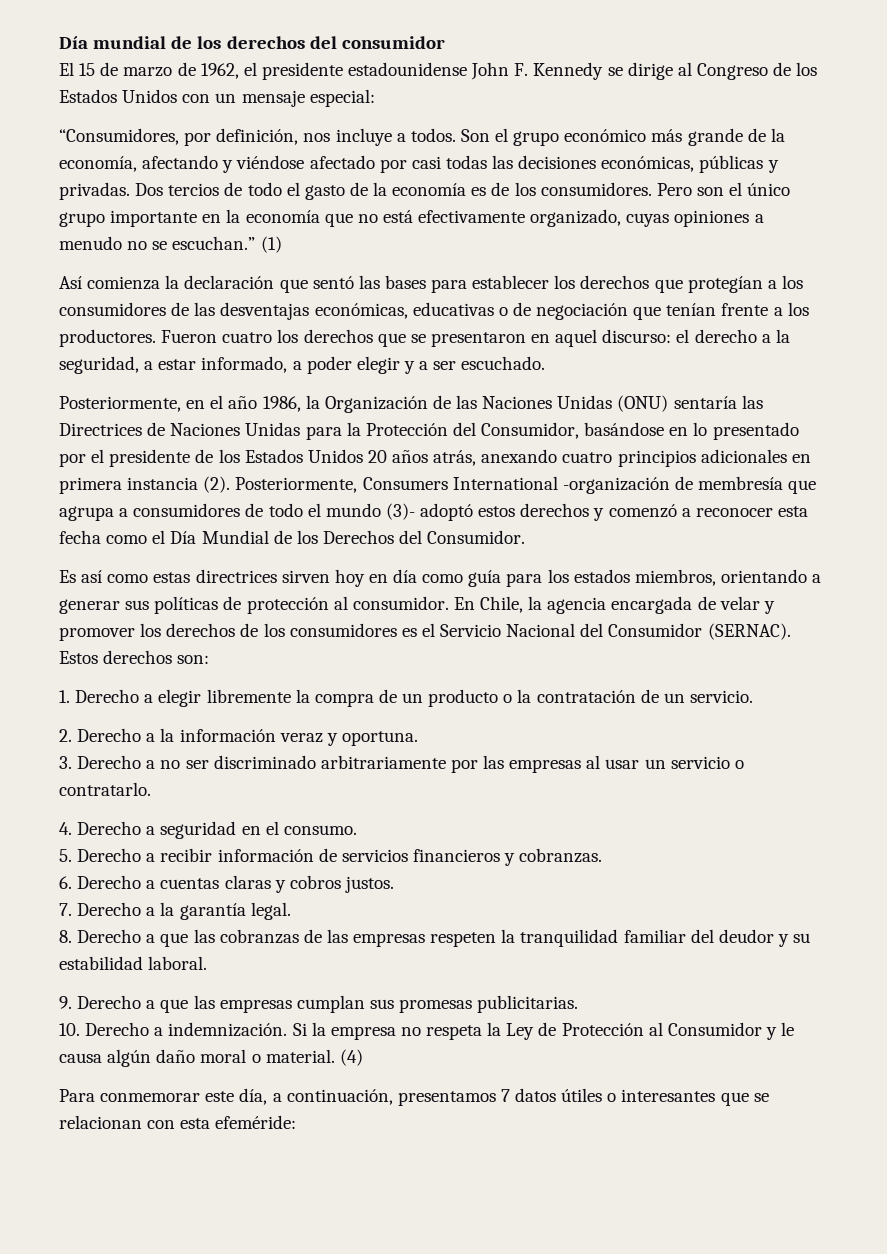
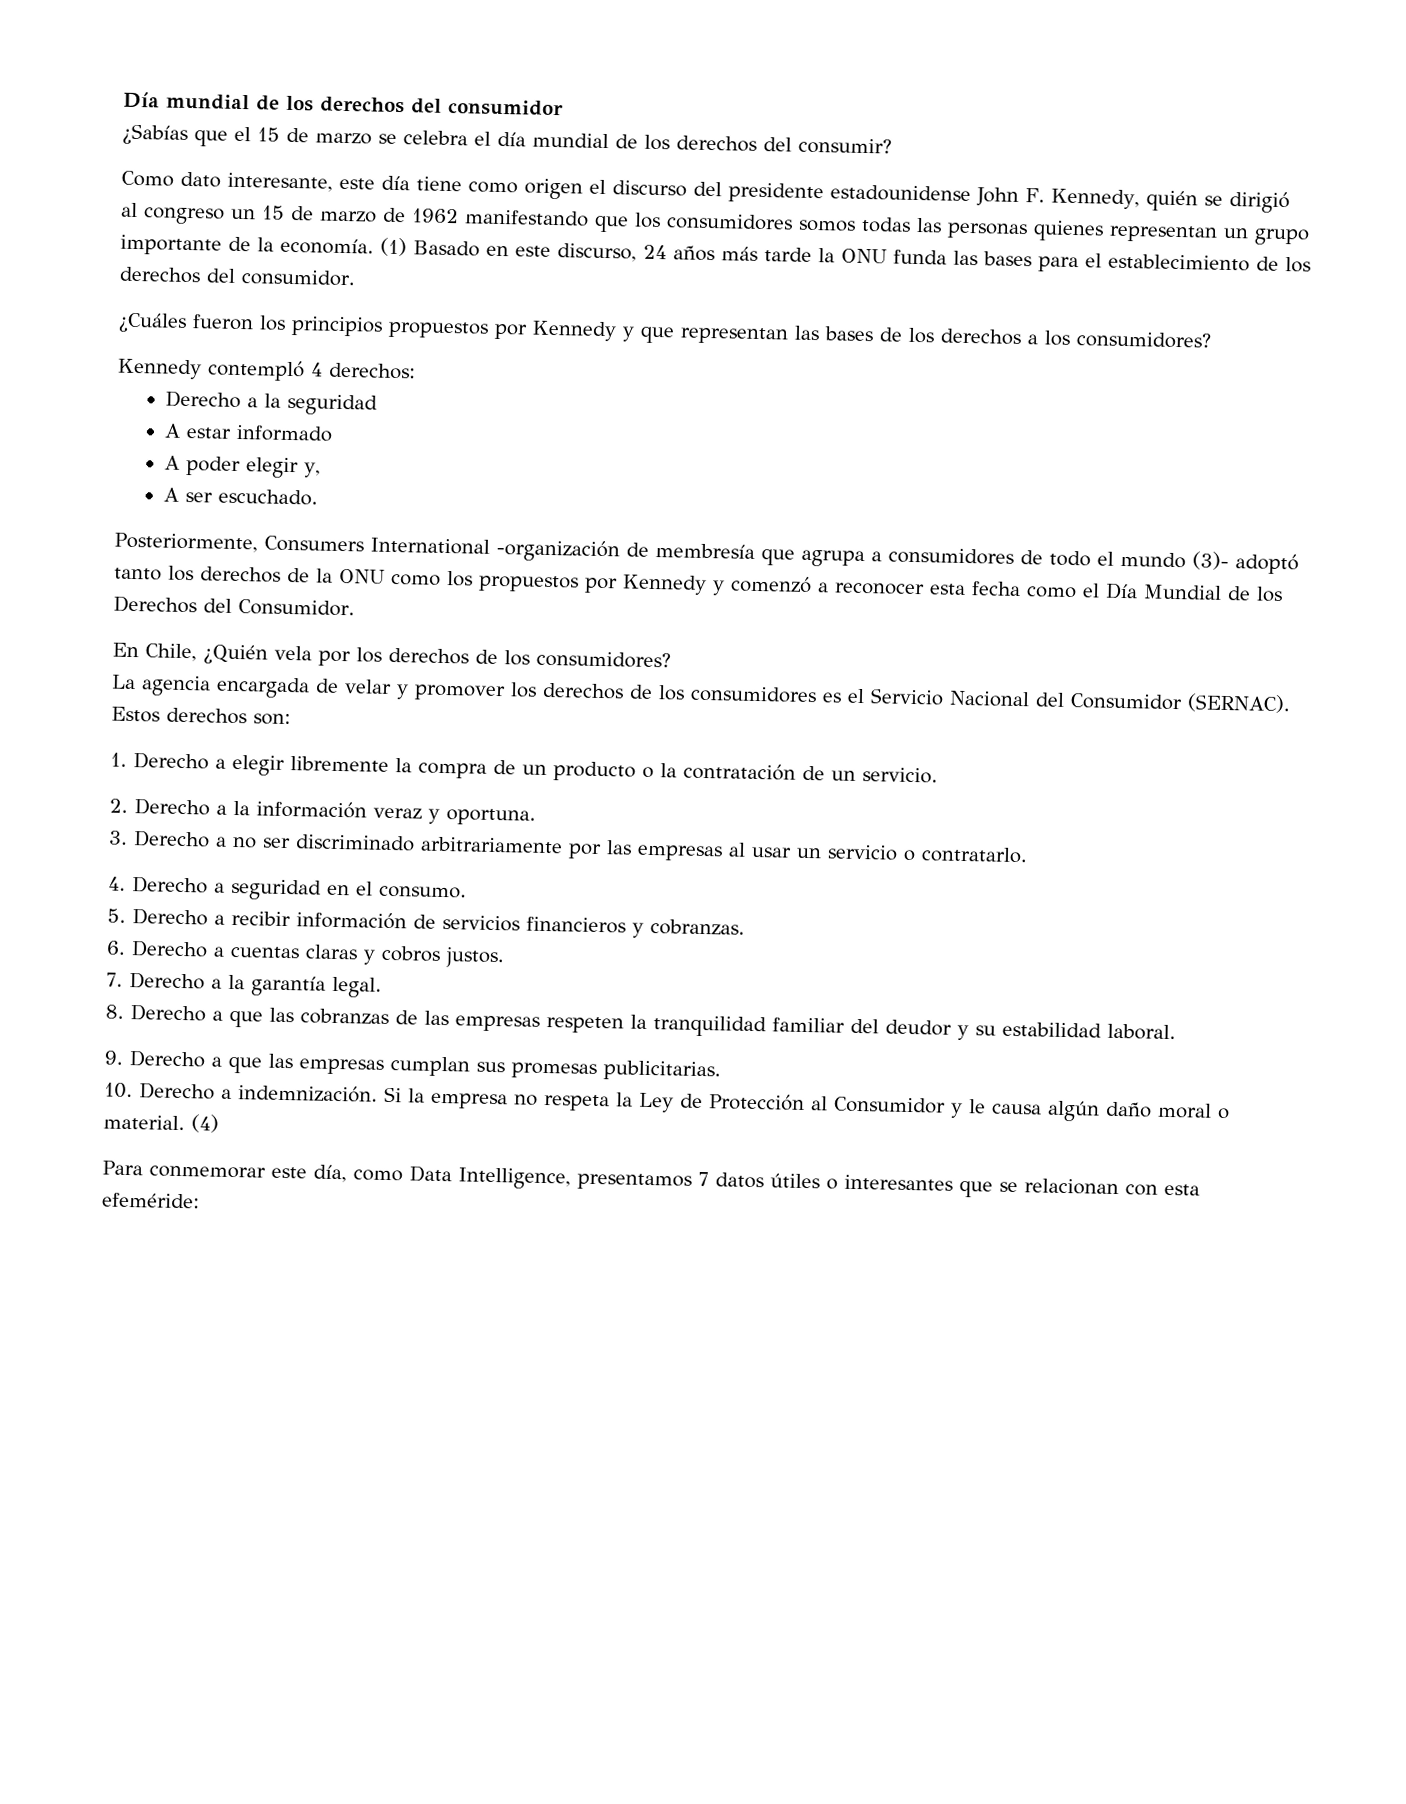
- El 15 de marzo de 1962, el presidente estadounidense John F. Kennedy se dirige al Congreso de los Estados Unidos con un mensaje especial:
- “Consumidores, por definición, nos incluye a todos. Son el grupo económico más grande de la economía, afectando y viéndose afectado por casi todas las decisiones económicas, públicas y privadas. Dos tercios de todo el gasto de la economía es de los consumidores. Pero son el único grupo importante en la economía que no está efectivamente organizado, cuyas opiniones a menudo no se escuchan.” (1)
- Así comienza la declaración que sentó las bases para establecer los derechos que protegían a los consumidores de las desventajas económicas, educativas o de negociación que tenían frente a los productores. Fueron cuatro los derechos que se presentaron en aquel discurso: el derecho a la seguridad, a estar informado, a poder elegir y a ser escuchado.
- Posteriormente, en el año 1986, la Organización de las Naciones Unidas (ONU) sentaría las Directrices de Naciones Unidas para la Protección del Consumidor, basándose en lo presentado por el presidente de los Estados Unidos 20 años atrás, anexando cuatro principios adicionales en primera instancia (2). Posteriormente, Consumers International -organización de membresía que agrupa a consumidores de todo el mundo (3)- adoptó estos derechos y comenzó a reconocer esta fecha como el Día Mundial de los Derechos del Consumidor.
+ ¿Sabías que el 15 de marzo se celebra el día mundial de los derechos del consumir?
+ Como dato interesante, este día tiene como origen el discurso del presidente estadounidense John F. Kennedy, quién se dirigió al congreso un 15 de marzo de 1962 manifestando que los consumidores somos todas las personas quienes representan un grupo importante de la economía. (1) Basado en este discurso, 24 años más tarde la ONU funda las bases para el establecimiento de los derechos del consumidor.
+ ¿Cuáles fueron los principios propuestos por Kennedy y que representan las bases de los derechos a los consumidores?
+ Kennedy contempló 4 derechos:
+ Derecho a la seguridad
+ A estar informado
+ A poder elegir y,
+ A ser escuchado.
+ Posteriormente, Consumers International -organización de membresía que agrupa a consumidores de todo el mundo (3)- adoptó tanto los derechos de la ONU como los propuestos por Kennedy y comenzó a reconocer esta fecha como el Día Mundial de los Derechos del Consumidor.
- Es así como estas directrices sirven hoy en día como guía para los estados miembros, orientando a generar sus políticas de protección al consumidor. En Chile, la agencia encargada de velar y promover los derechos de los consumidores es el Servicio Nacional del Consumidor (SERNAC).
+ En Chile, ¿Quién vela por los derechos de los consumidores?
+ La agencia encargada de velar y promover los derechos de los consumidores es el Servicio Nacional del Consumidor (SERNAC).
- Para conmemorar este día, a continuación, presentamos 7 datos útiles o interesantes que se relacionan con esta efeméride:
+ Para conmemorar este día, como Data Intelligence, presentamos 7 datos útiles o interesantes que se relacionan con esta efeméride:

